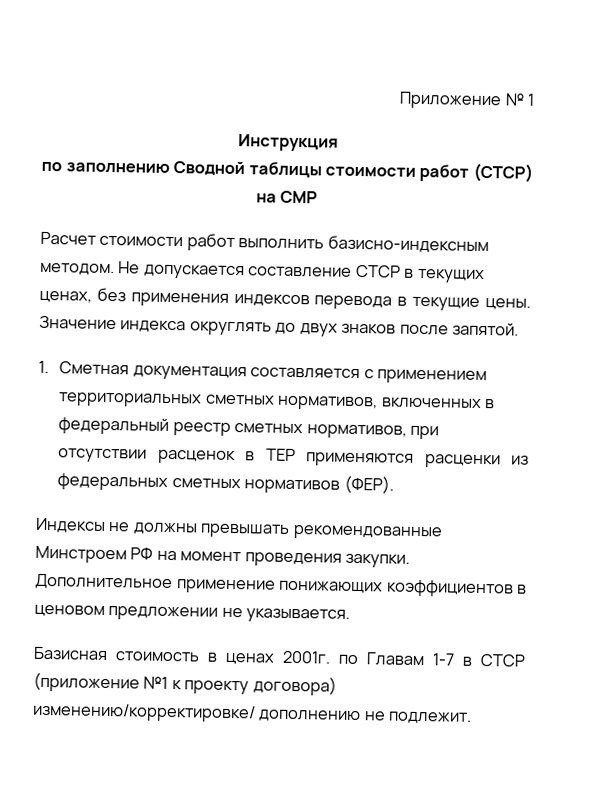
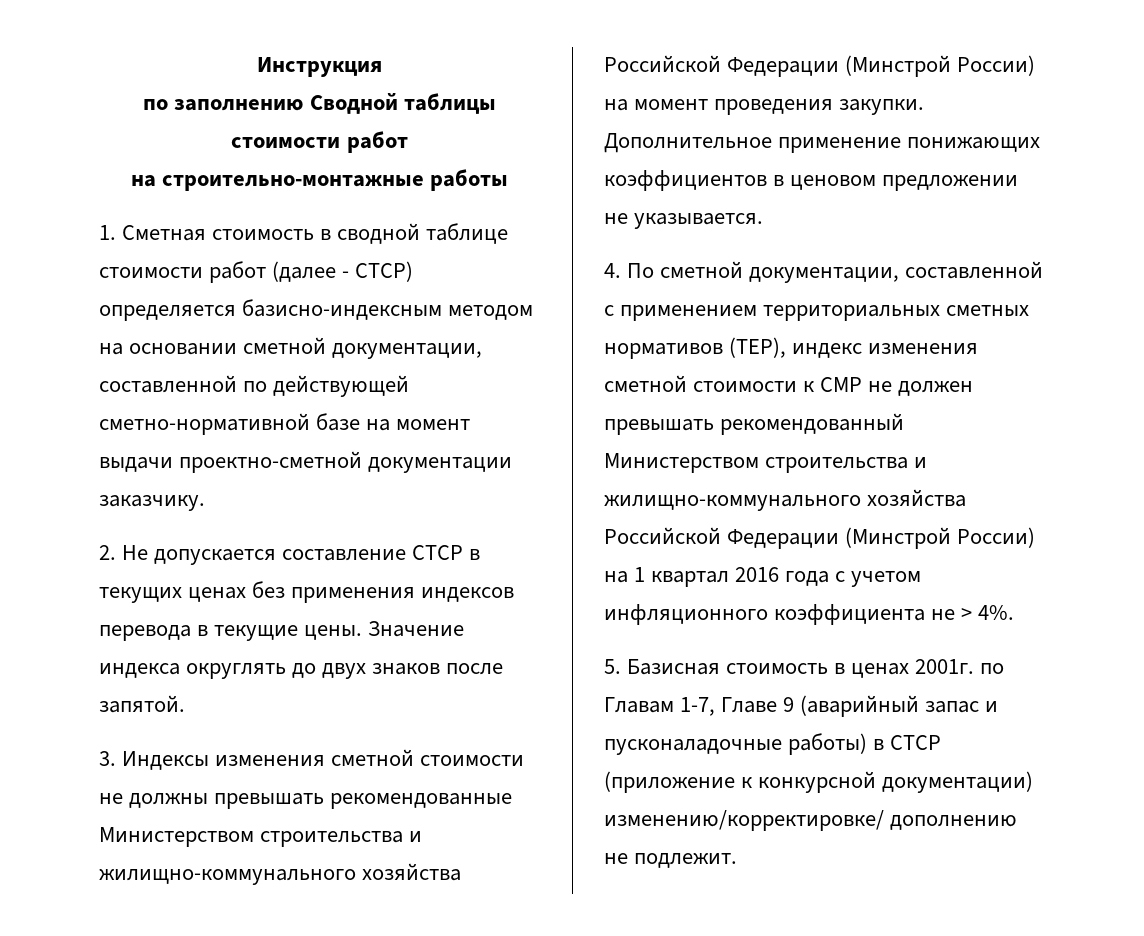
- Приложение № 1
- по заполнению Сводной таблицы стоимости работ (СТСР) на СМР
- Расчет стоимости работ выполнить базисно-индексным методом. Не допускается составление СТСР в текущих ценах, без применения индексов перевода в текущие цены.
+ по заполнению Сводной таблицы стоимости работ
+ на строительно-монтажные работы
+ 1. Сметная стоимость в сводной таблице стоимости работ (далее - СТСР) определяется базисно-индексным методом на основании сметной документации, составленной по действующей сметно-нормативной базе на момент выдачи проектно-сметной документации заказчику.
+ 2. Не допускается составление СТСР в текущих ценах без применения индексов перевода в текущие цены.
- 1. Сметная документация составляется с применением территориальных сметных нормативов, включенных в федеральный реестр сметных нормативов, при отсутствии расценок в ТЕР применяются расценки из федеральных сметных нормативов (ФЕР).
- Индексы не должны превышать рекомендованные Минстроем РФ на момент проведения закупки.
+ 3. Индексы изменения сметной стоимости не должны превышать рекомендованные Министерством строительства и жилищно-коммунального хозяйства Российской Федерации (Минстрой России) на момент проведения закупки.
- Базисная стоимость в ценах 2001г. по Главам 1-7 в СТСР (приложение №1 к проекту договора) изменению/корректировке/ дополнению не подлежит.
+ 4. По сметной документации, составленной с применением территориальных сметных нормативов (ТЕР), индекс изменения сметной стоимости к СМР не должен превышать рекомендованный Министерством строительства и жилищно-коммунального хозяйства Российской Федерации (Минстрой России) на 1 квартал 2016 года с учетом инфляционного коэффициента не > 4%.
+ 5. Базисная стоимость в ценах 2001г. по Главам 1-7, Главе 9 (аварийный запас и пусконаладочные работы) в СТСР (приложение к конкурсной документации) изменению/корректировке/ дополнению не подлежит.

